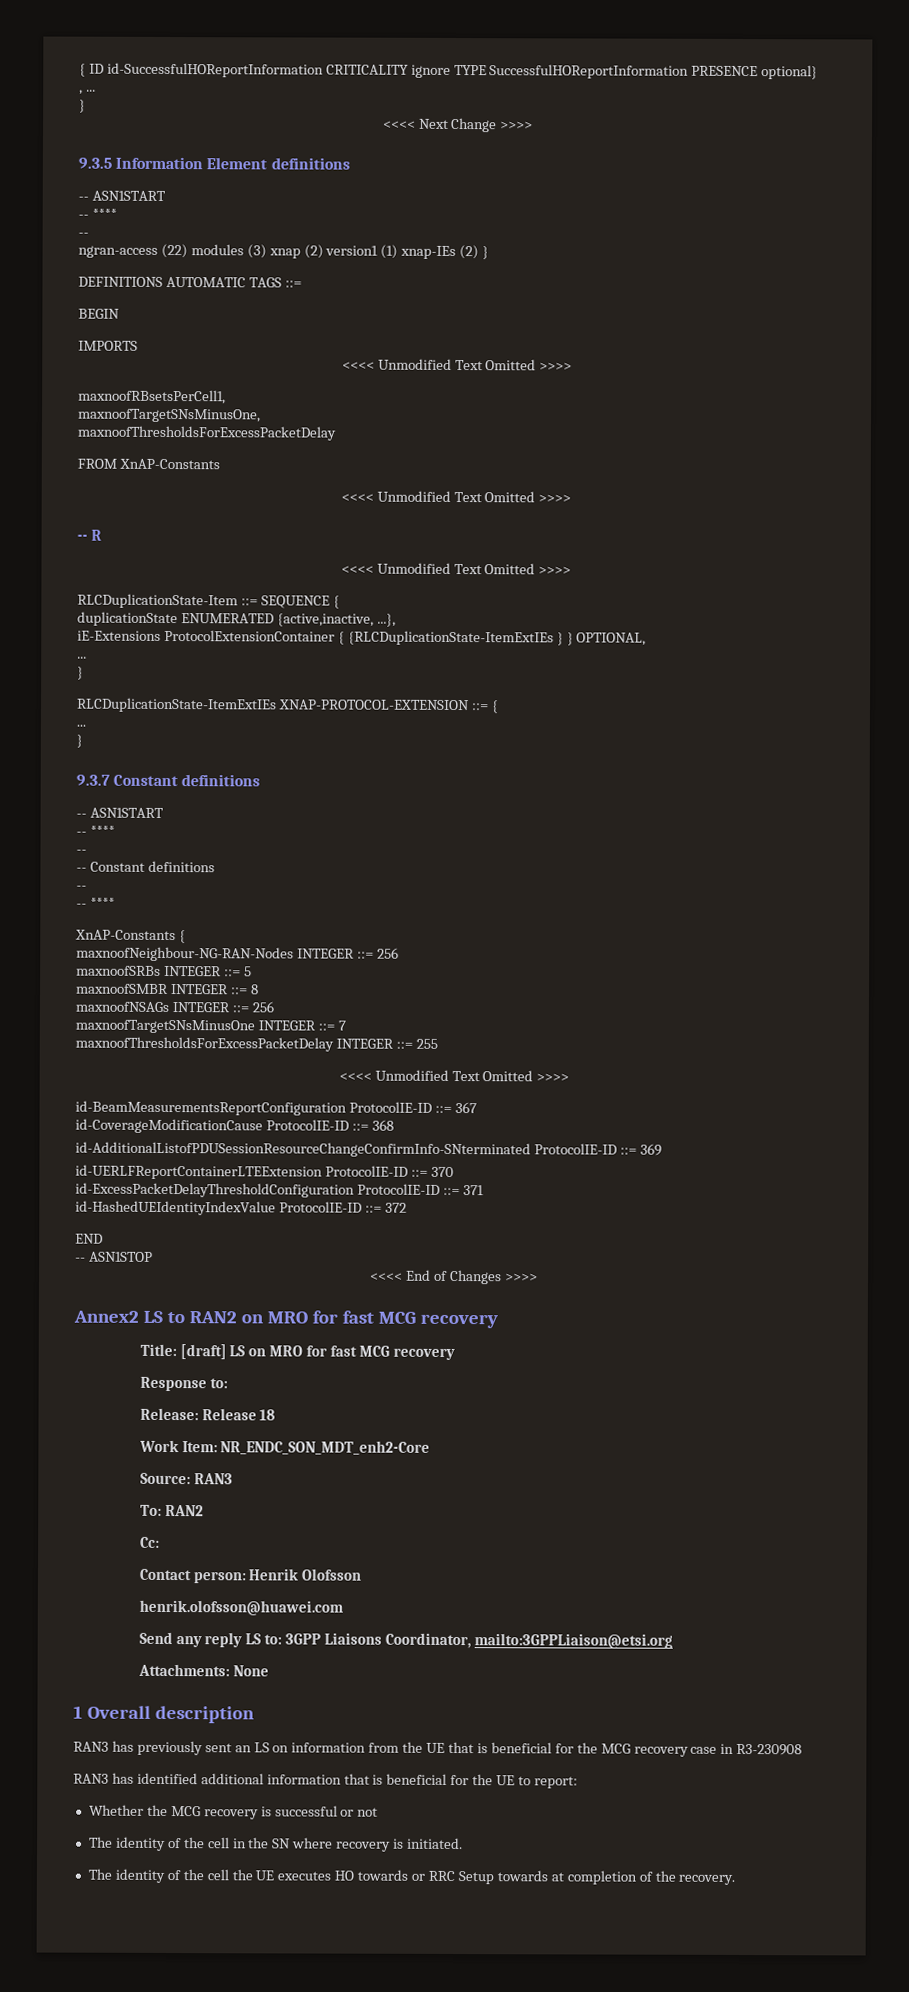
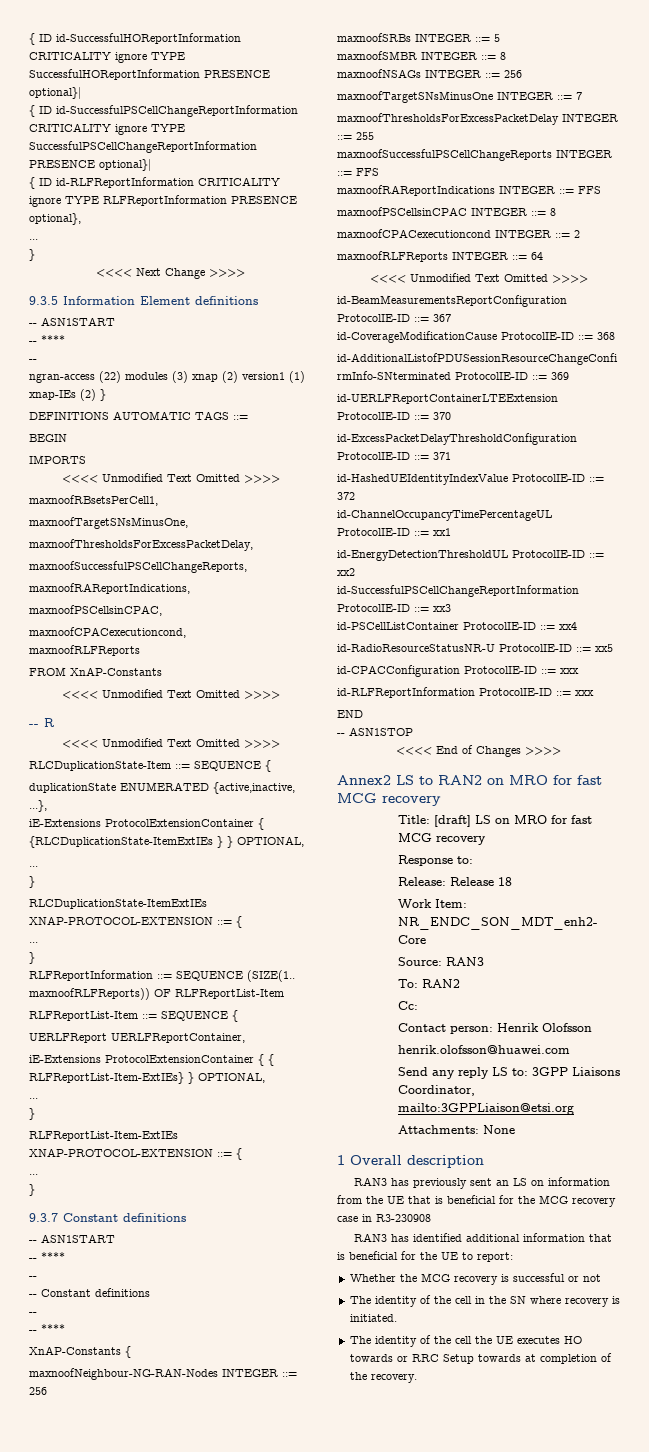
- { ID id-SuccessfulHOReportInformation CRITICALITY ignore TYPE SuccessfulHOReportInformation PRESENCE optional}
- , ...
+ { ID id-SuccessfulHOReportInformation CRITICALITY ignore TYPE SuccessfulHOReportInformation PRESENCE optional}|
+ { ID id-SuccessfulPSCellChangeReportInformation CRITICALITY ignore TYPE SuccessfulPSCellChangeReportInformation PRESENCE optional}|
+ { ID id-RLFReportInformation CRITICALITY ignore TYPE RLFReportInformation PRESENCE optional},
+ ...
  maxnoofTargetSNsMinusOne,
- maxnoofThresholdsForExcessPacketDelay
+ maxnoofThresholdsForExcessPacketDelay,
+ maxnoofSuccessfulPSCellChangeReports,
+ maxnoofRAReportIndications,
+ maxnoofPSCellsinCPAC,
+ maxnoofCPACexecutioncond,
+ maxnoofRLFReports
+ RLFReportInformation ::= SEQUENCE (SIZE(1.. maxnoofRLFReports)) OF RLFReportList-Item
+ RLFReportList-Item ::= SEQUENCE {
+ UERLFReport UERLFReportContainer,
+ iE-Extensions ProtocolExtensionContainer { { RLFReportList-Item-ExtIEs} } OPTIONAL,
+ ...
+ }
+ RLFReportList-Item-ExtIEs XNAP-PROTOCOL-EXTENSION ::= {
+ ...
+ }
+ maxnoofSuccessfulPSCellChangeReports INTEGER ::= FFS
+ maxnoofRAReportIndications INTEGER ::= FFS
+ maxnoofPSCellsinCPAC INTEGER ::= 8
+ maxnoofCPACexecutioncond INTEGER ::= 2
+ maxnoofRLFReports INTEGER ::= 64
+ id-ChannelOccupancyTimePercentageUL ProtocolIE-ID ::= xx1
+ id-EnergyDetectionThresholdUL ProtocolIE-ID ::= xx2
+ id-SuccessfulPSCellChangeReportInformation ProtocolIE-ID ::= xx3
+ id-PSCellListContainer ProtocolIE-ID ::= xx4
+ id-RadioResourceStatusNR-U ProtocolIE-ID ::= xx5
+ id-CPACConfiguration ProtocolIE-ID ::= xxx
+ id-RLFReportInformation ProtocolIE-ID ::= xxx

